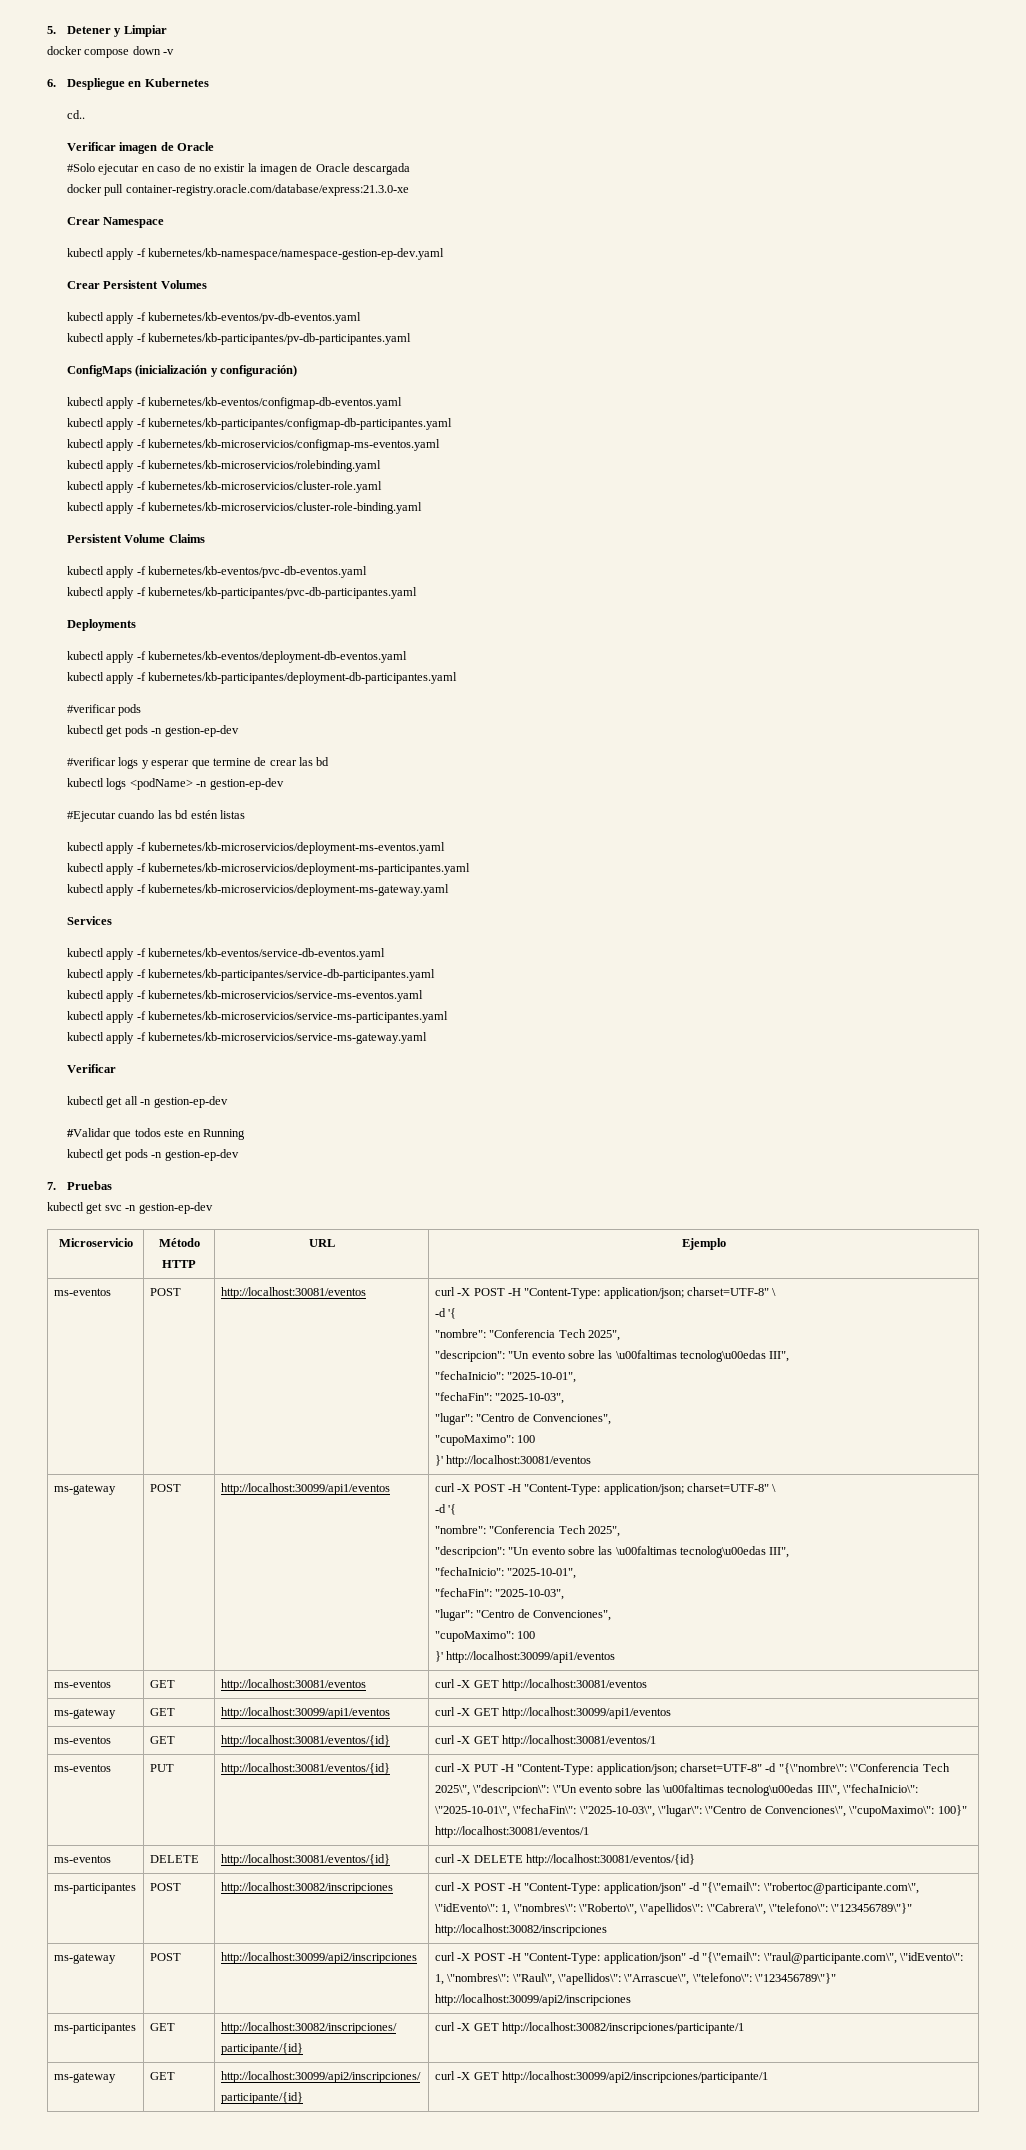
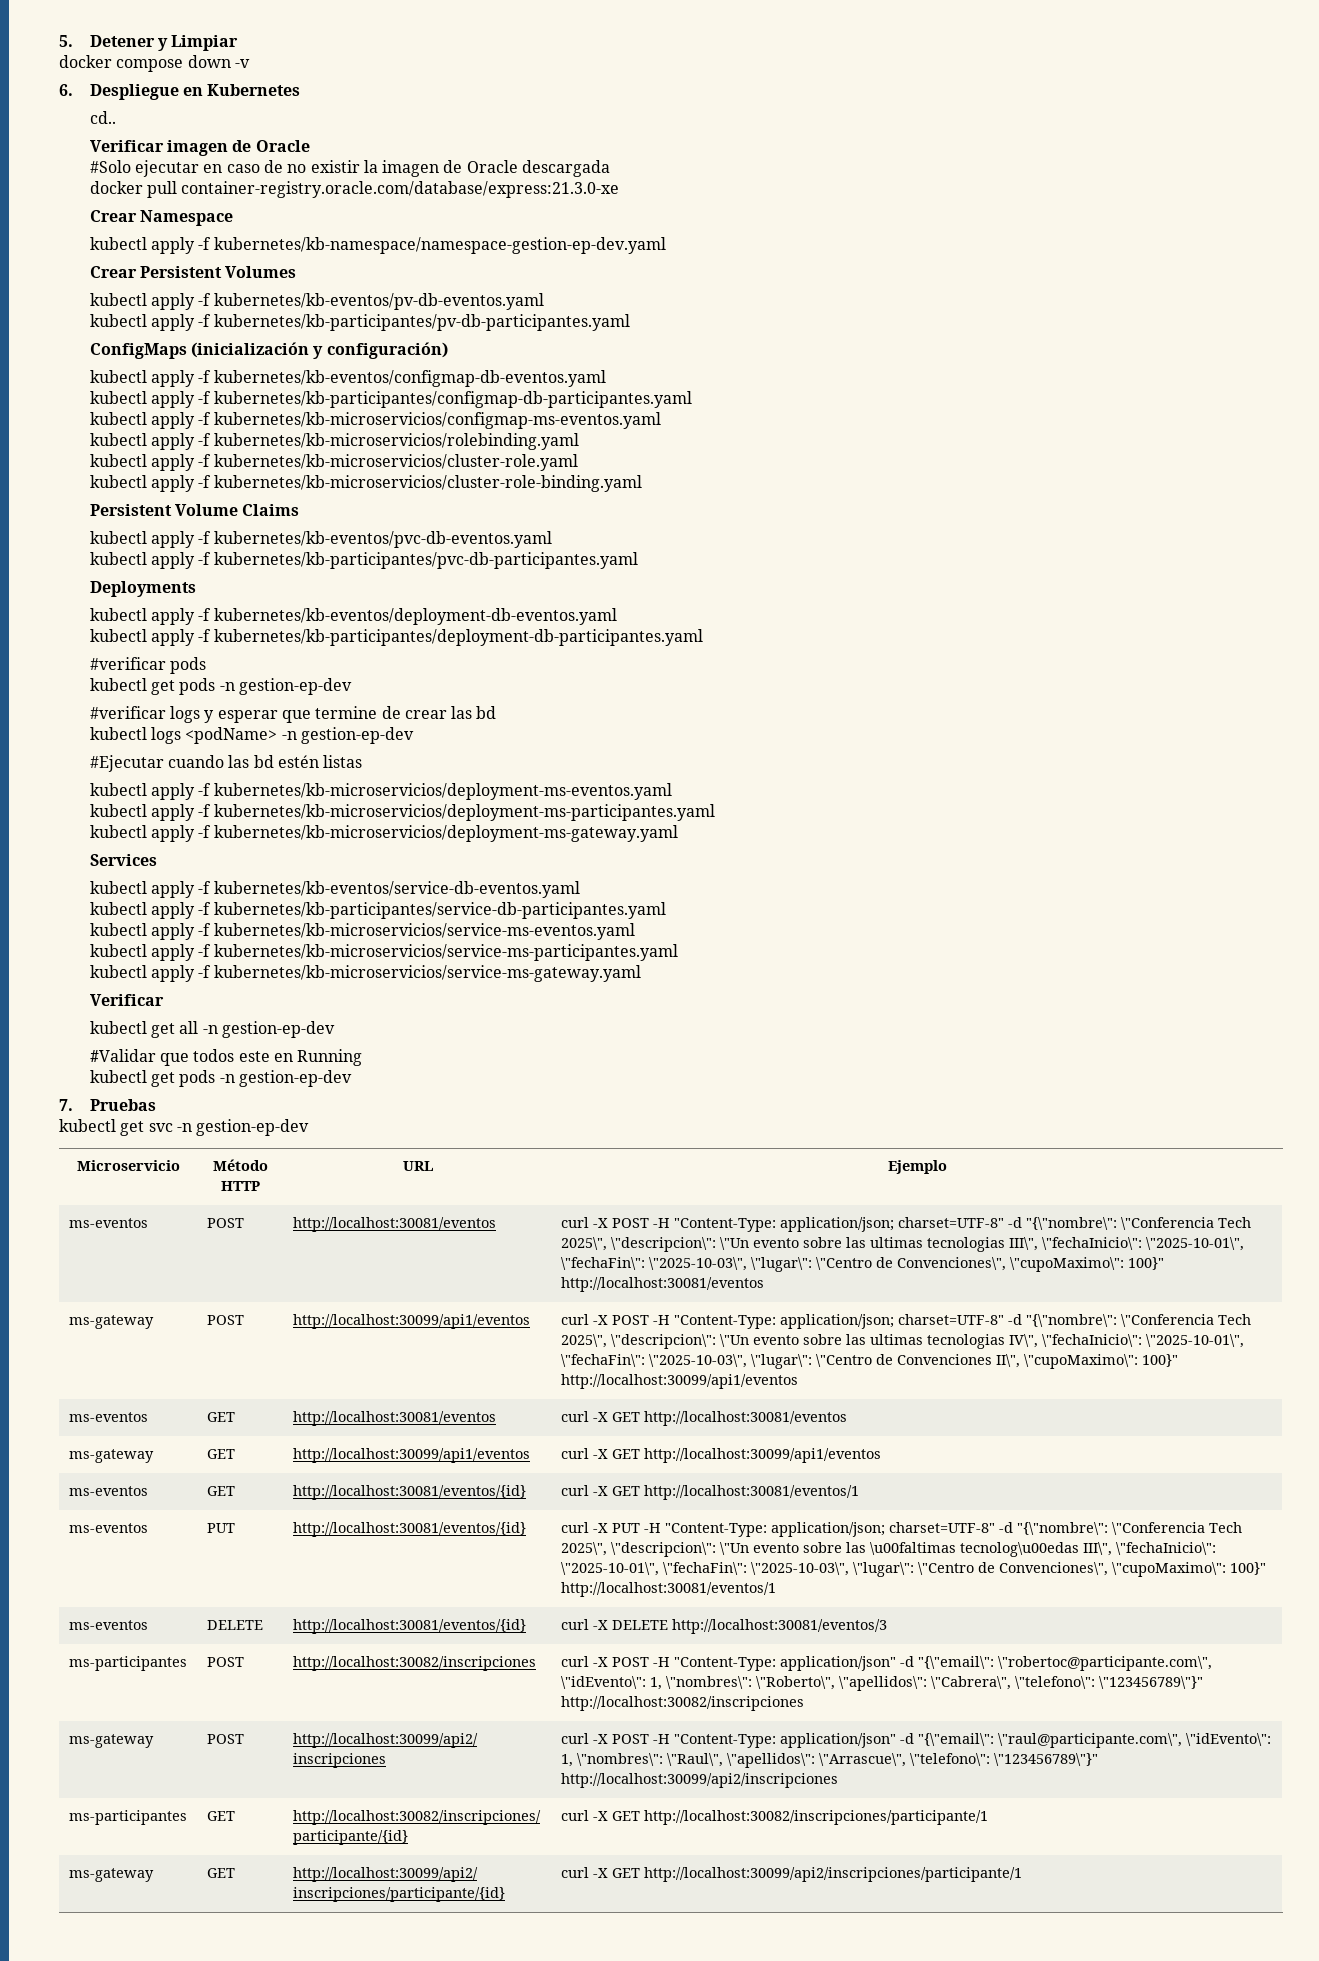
- ms-eventos | POST | http://localhost:30081/eventos | curl -X POST -H "Content-Type: application/json; charset=UTF-8" \
- -d '{
- "nombre": "Conferencia Tech 2025",
- "descripcion": "Un evento sobre las \u00faltimas tecnolog\u00edas III",
- "fechaInicio": "2025-10-01",
- "fechaFin": "2025-10-03",
- "lugar": "Centro de Convenciones",
- "cupoMaximo": 100
- }' http://localhost:30081/eventos
+ ms-eventos | POST | http://localhost:30081/eventos | curl -X POST -H "Content-Type: application/json; charset=UTF-8" -d "{\"nombre\": \"Conferencia Tech 2025\", \"descripcion\": \"Un evento sobre las ultimas tecnologias III\", \"fechaInicio\": \"2025-10-01\", \"fechaFin\": \"2025-10-03\", \"lugar\": \"Centro de Convenciones\", \"cupoMaximo\": 100}" http://localhost:30081/eventos
- ms-gateway | POST | http://localhost:30099/api1/eventos | curl -X POST -H "Content-Type: application/json; charset=UTF-8" \
- -d '{
- "nombre": "Conferencia Tech 2025",
- "descripcion": "Un evento sobre las \u00faltimas tecnolog\u00edas III",
- "fechaInicio": "2025-10-01",
- "fechaFin": "2025-10-03",
- "lugar": "Centro de Convenciones",
- "cupoMaximo": 100
- }' http://localhost:30099/api1/eventos
+ ms-gateway | POST | http://localhost:30099/api1/eventos | curl -X POST -H "Content-Type: application/json; charset=UTF-8" -d "{\"nombre\": \"Conferencia Tech 2025\", \"descripcion\": \"Un evento sobre las ultimas tecnologias IV\", \"fechaInicio\": \"2025-10-01\", \"fechaFin\": \"2025-10-03\", \"lugar\": \"Centro de Convenciones II\", \"cupoMaximo\": 100}" http://localhost:30099/api1/eventos
- ms-eventos | DELETE | http://localhost:30081/eventos/{id} | curl -X DELETE http://localhost:30081/eventos/{id}
+ ms-eventos | DELETE | http://localhost:30081/eventos/{id} | curl -X DELETE http://localhost:30081/eventos/3

